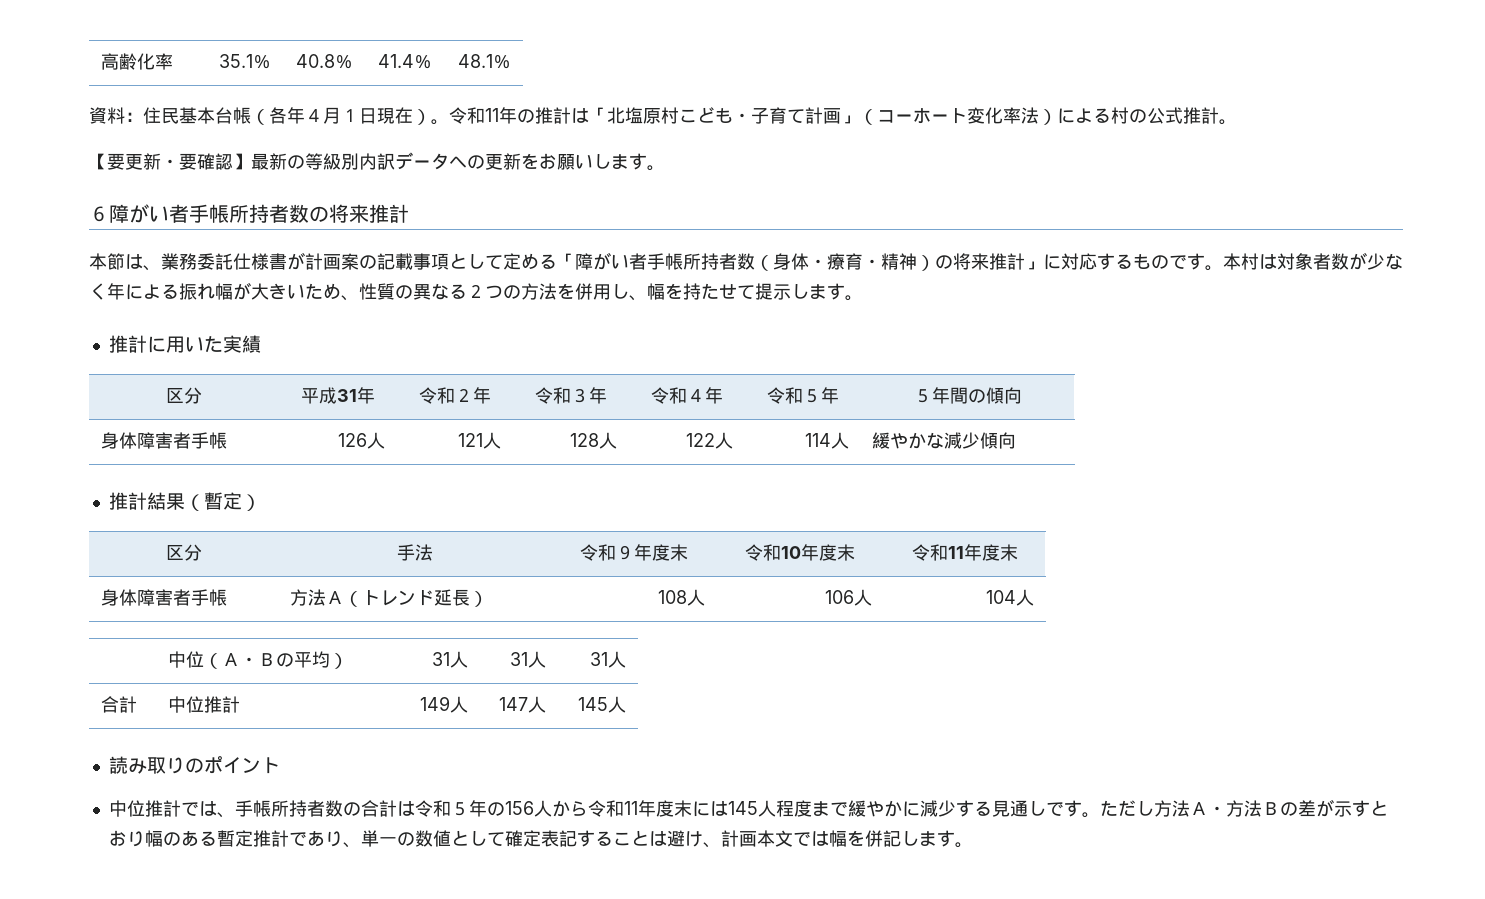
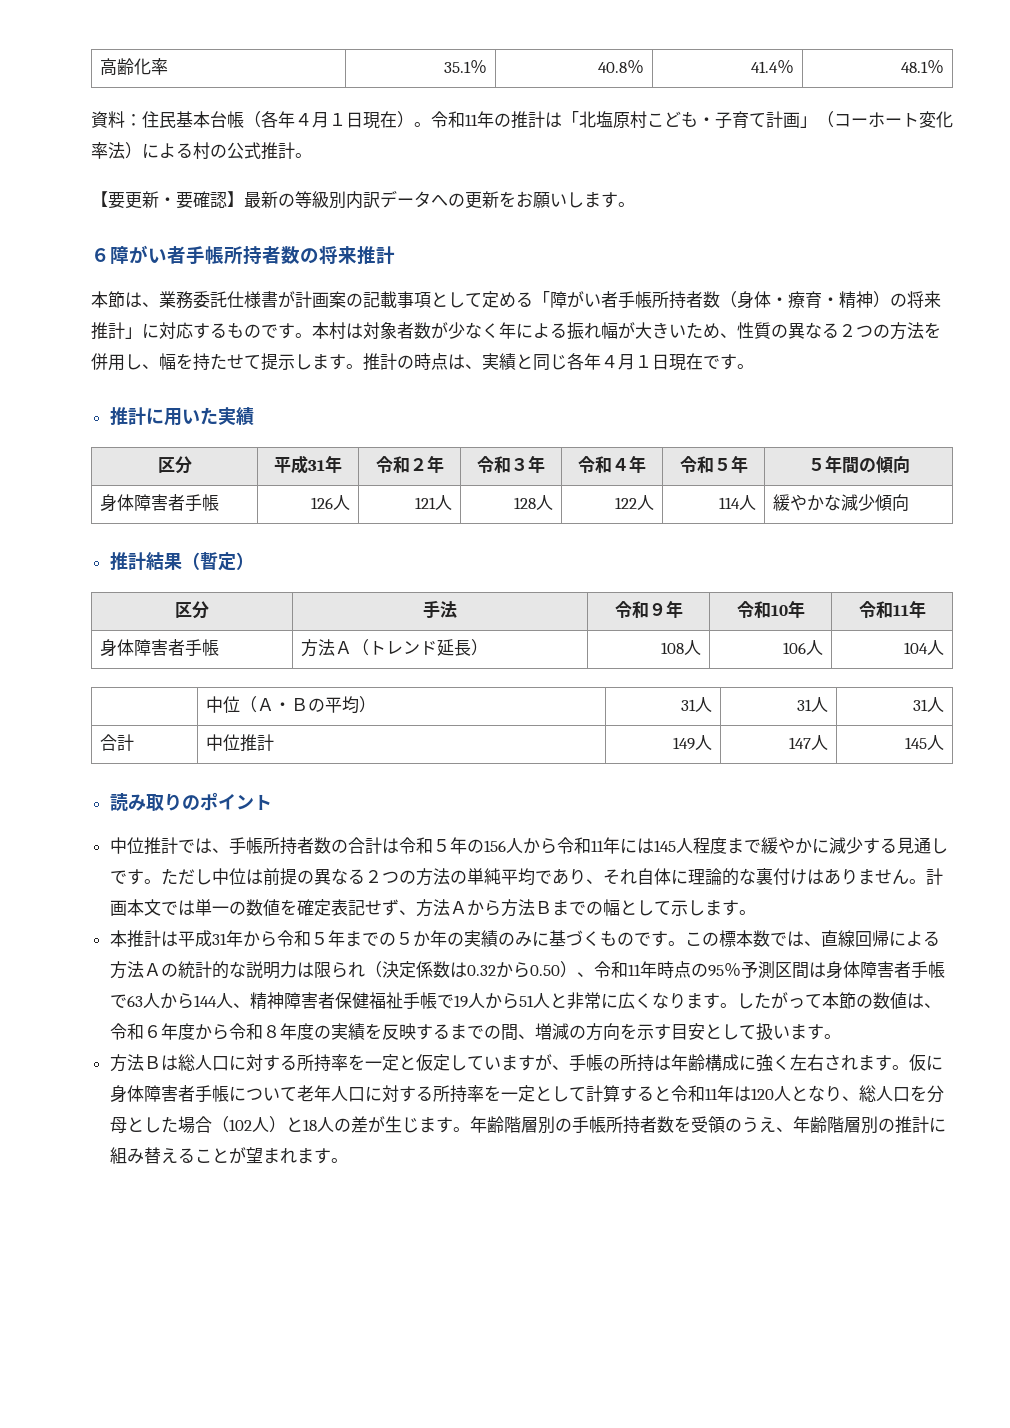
+ 推計の時点は、実績と同じ各年４月１日現在です。
- 区分 | 手法 | 令和９年度末 | 令和10年度末 | 令和11年度末
+ 区分 | 手法 | 令和９年 | 令和10年 | 令和11年
- 中位推計では、手帳所持者数の合計は令和５年の156人から令和11年度末には145人程度まで緩やかに減少する見通しです。
+ 中位推計では、手帳所持者数の合計は令和５年の156人から令和11年には145人程度まで緩やかに減少する見通しです。
- ただし方法Ａ・方法Ｂの差が示すとおり幅のある暫定推計であり、単一の数値として確定表記することは避け、計画本文では幅を併記します。
+ ただし中位は前提の異なる２つの方法の単純平均であり、それ自体に理論的な裏付けはありません。計画本文では単一の数値を確定表記せず、方法Ａから方法Ｂまでの幅として示します。
+ 本推計は平成31年から令和５年までの５か年の実績のみに基づくものです。この標本数では、直線回帰による方法Ａの統計的な説明力は限られ（決定係数は0.32から0.50）、令和11年時点の95％予測区間は身体障害者手帳で63人から144人、精神障害者保健福祉手帳で19人から51人と非常に広くなります。したがって本節の数値は、令和６年度から令和８年度の実績を反映するまでの間、増減の方向を示す目安として扱います。
+ 方法Ｂは総人口に対する所持率を一定と仮定していますが、手帳の所持は年齢構成に強く左右されます。仮に身体障害者手帳について老年人口に対する所持率を一定として計算すると令和11年は120人となり、総人口を分母とした場合（102人）と18人の差が生じます。年齢階層別の手帳所持者数を受領のうえ、年齢階層別の推計に組み替えることが望まれます。

